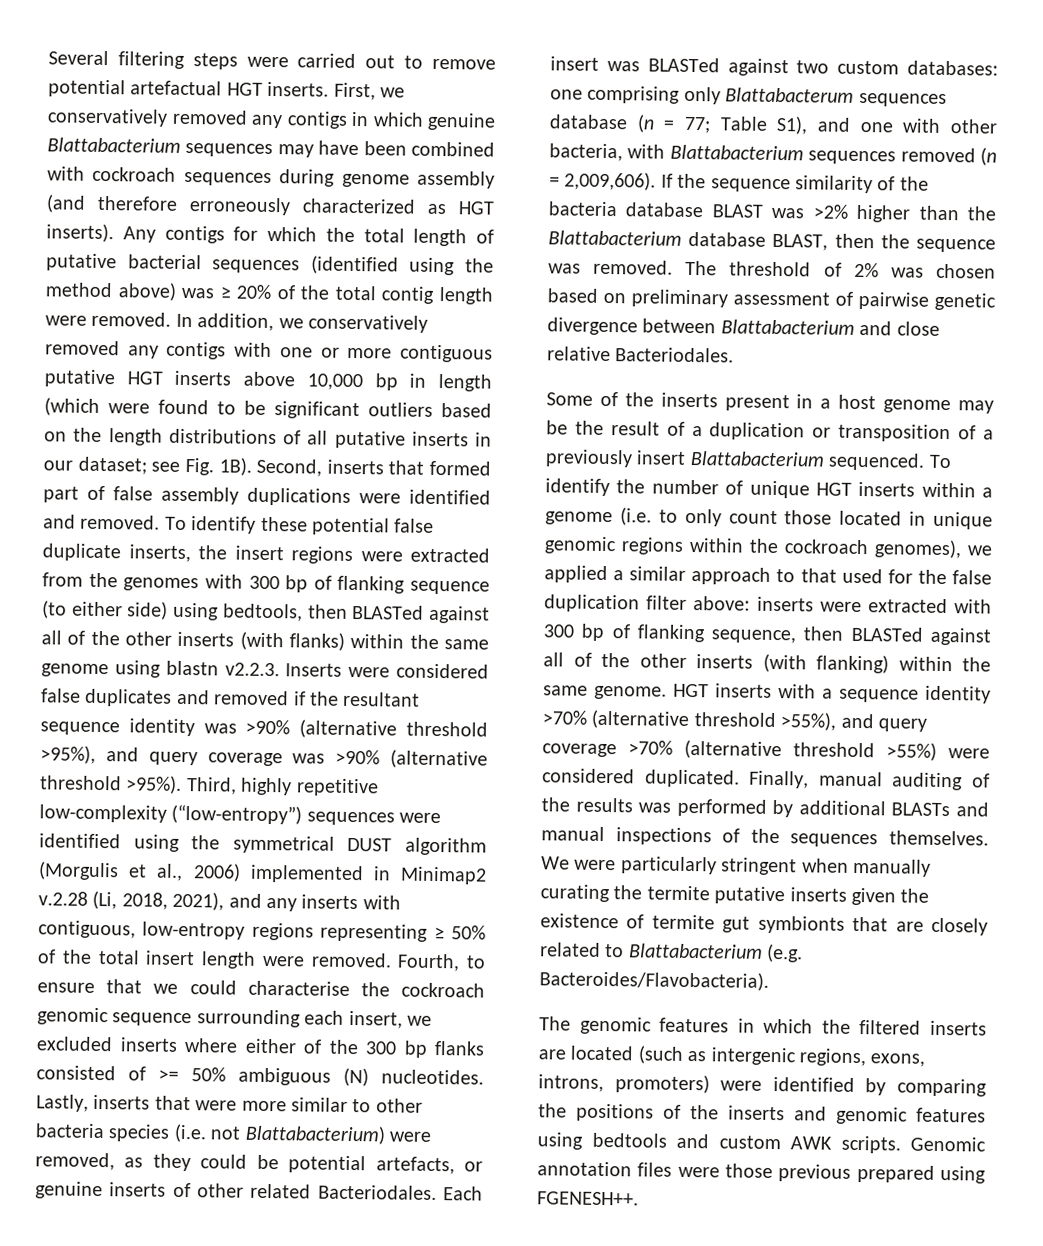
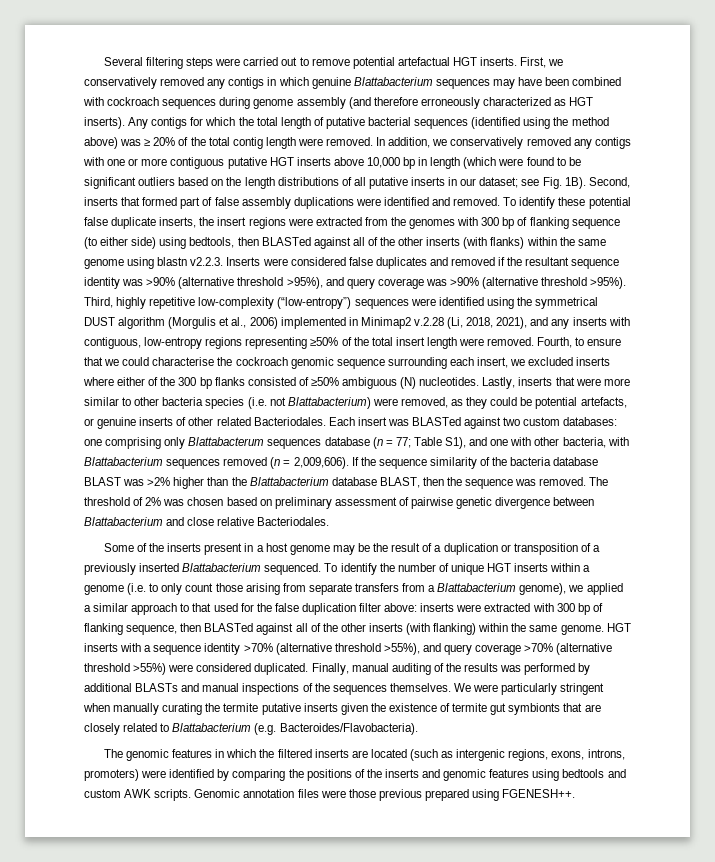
- Third, highly repetitive low-complexity (“low-entropy”) sequences were identified using the symmetrical DUST algorithm (Morgulis et al., 2006) implemented in Minimap2 v.2.28 (Li, 2018, 2021), and any inserts with contiguous, low-entropy regions representing ≥ 50% of the total insert length were removed.
+ Third, highly repetitive low-complexity (“low-entropy”) sequences were identified using the symmetrical DUST algorithm (Morgulis et al., 2006) implemented in Minimap2 v.2.28 (Li, 2018, 2021), and any inserts with contiguous, low-entropy regions representing ≥50% of the total insert length were removed.
- Fourth, to ensure that we could characterise the cockroach genomic sequence surrounding each insert, we excluded inserts where either of the 300 bp flanks consisted of >= 50% ambiguous (N) nucleotides.
+ Fourth, to ensure that we could characterise the cockroach genomic sequence surrounding each insert, we excluded inserts where either of the 300 bp flanks consisted of ≥50% ambiguous (N) nucleotides.
- Some of the inserts present in a host genome may be the result of a duplication or transposition of a previously insert Blattabacterium sequenced.
+ Some of the inserts present in a host genome may be the result of a duplication or transposition of a previously inserted Blattabacterium sequenced.
- To identify the number of unique HGT inserts within a genome (i.e. to only count those located in unique genomic regions within the cockroach genomes), we applied a similar approach to that used for the false duplication filter above: inserts were extracted with 300 bp of flanking sequence, then BLASTed against all of the other inserts (with flanking) within the same genome.
+ To identify the number of unique HGT inserts within a genome (i.e. to only count those arising from separate transfers from a Blattabacterium genome), we applied a similar approach to that used for the false duplication filter above: inserts were extracted with 300 bp of flanking sequence, then BLASTed against all of the other inserts (with flanking) within the same genome.

